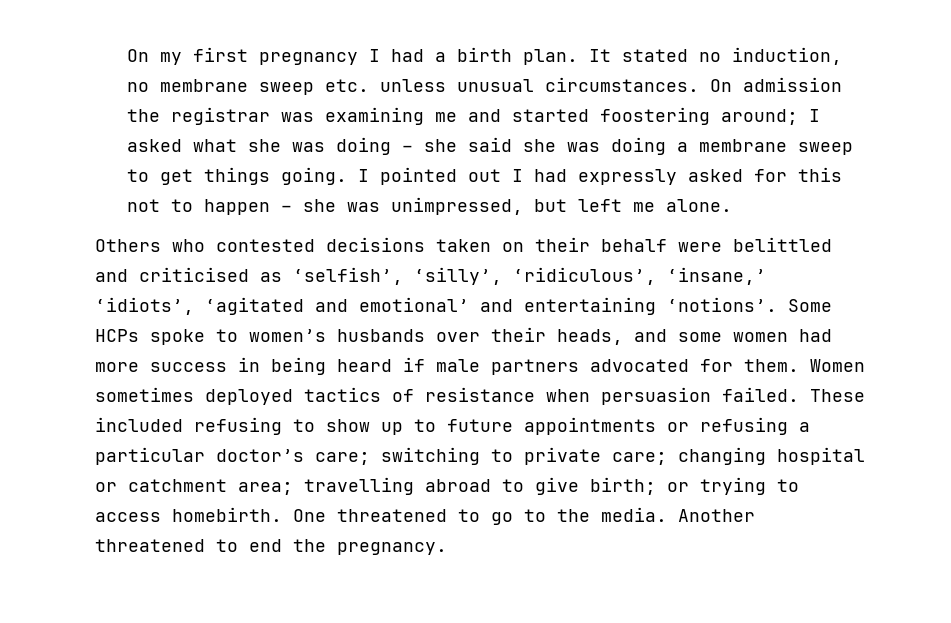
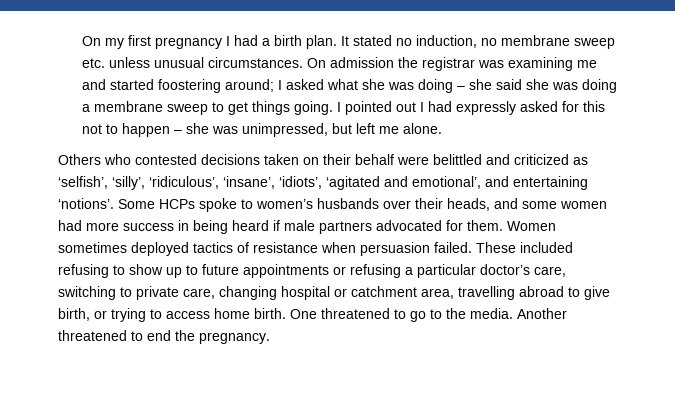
- Others who contested decisions taken on their behalf were belittled and criticised as ‘selfish’, ‘silly’, ‘ridiculous’, ‘insane,’ ‘idiots’, ‘agitated and emotional’ and entertaining ‘notions’.
+ Others who contested decisions taken on their behalf were belittled and criticized as ‘selfish’, ‘silly’, ‘ridiculous’, ‘insane’, ‘idiots’, ‘agitated and emotional’, and entertaining ‘notions’.
- These included refusing to show up to future appointments or refusing a particular doctor’s care; switching to private care; changing hospital or catchment area; travelling abroad to give birth; or trying to access homebirth.
+ These included refusing to show up to future appointments or refusing a particular doctor’s care, switching to private care, changing hospital or catchment area, travelling abroad to give birth, or trying to access home birth.

